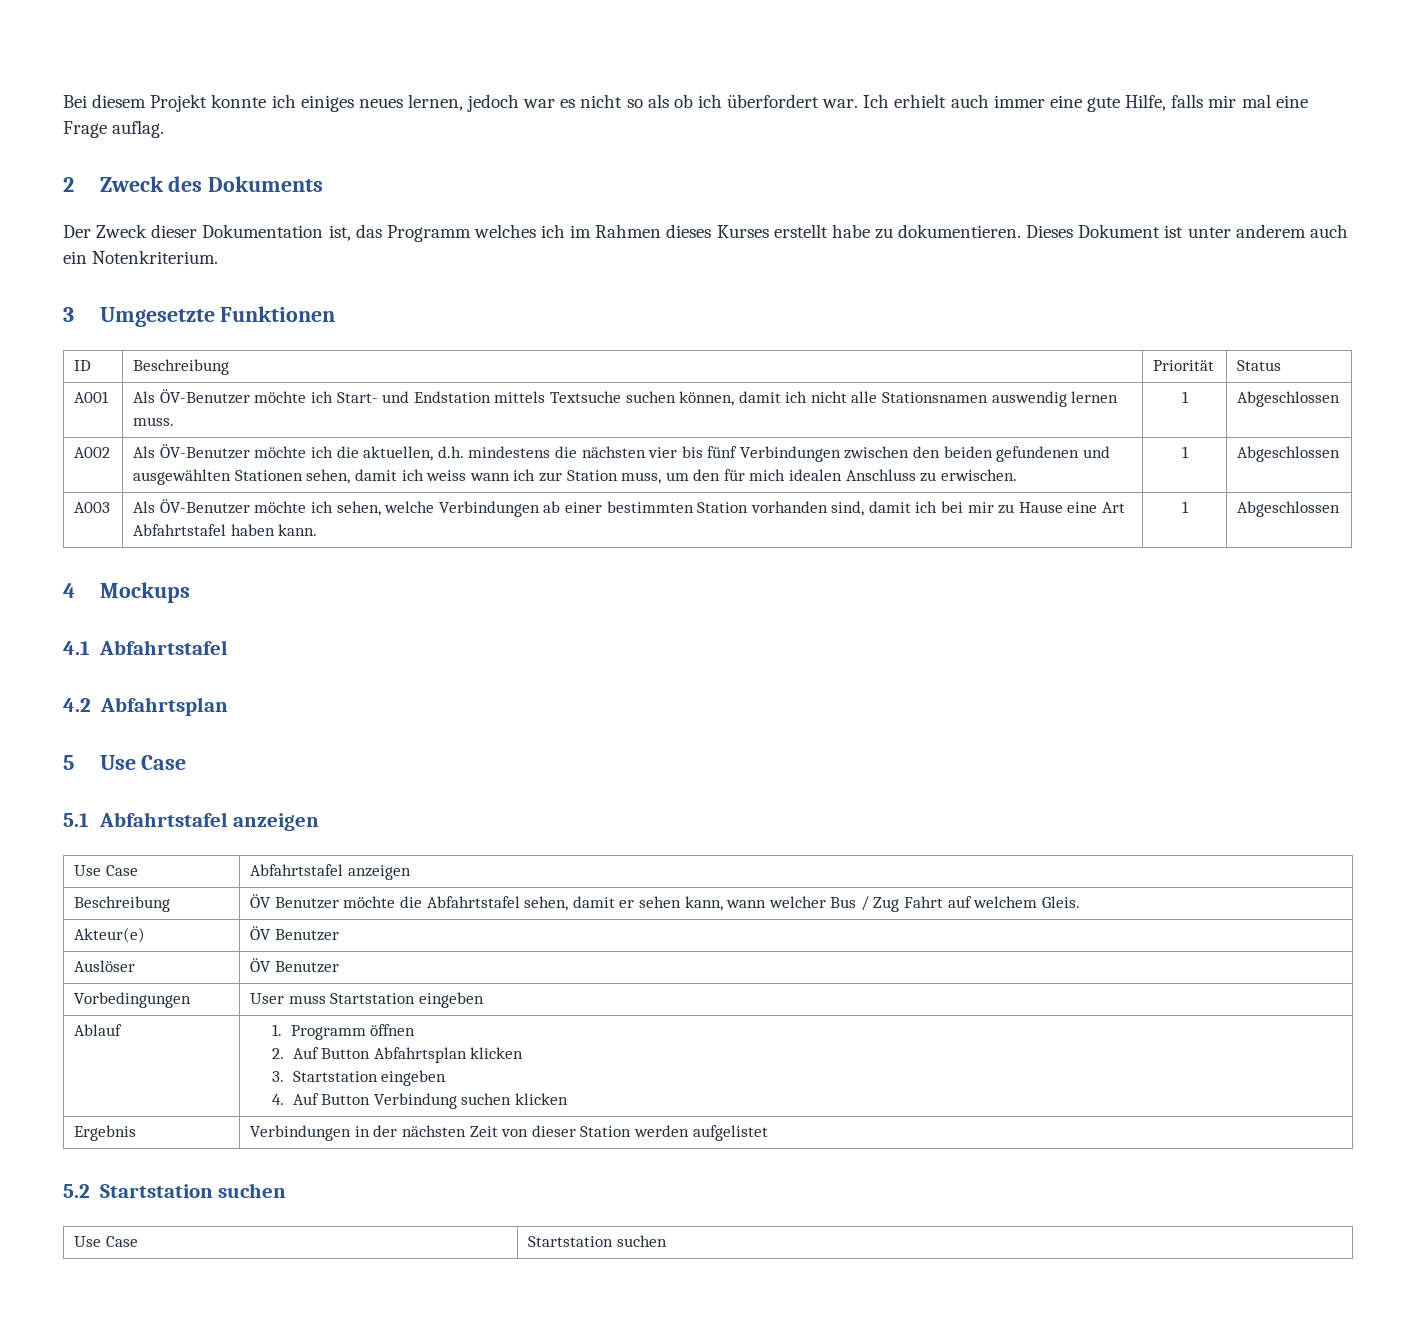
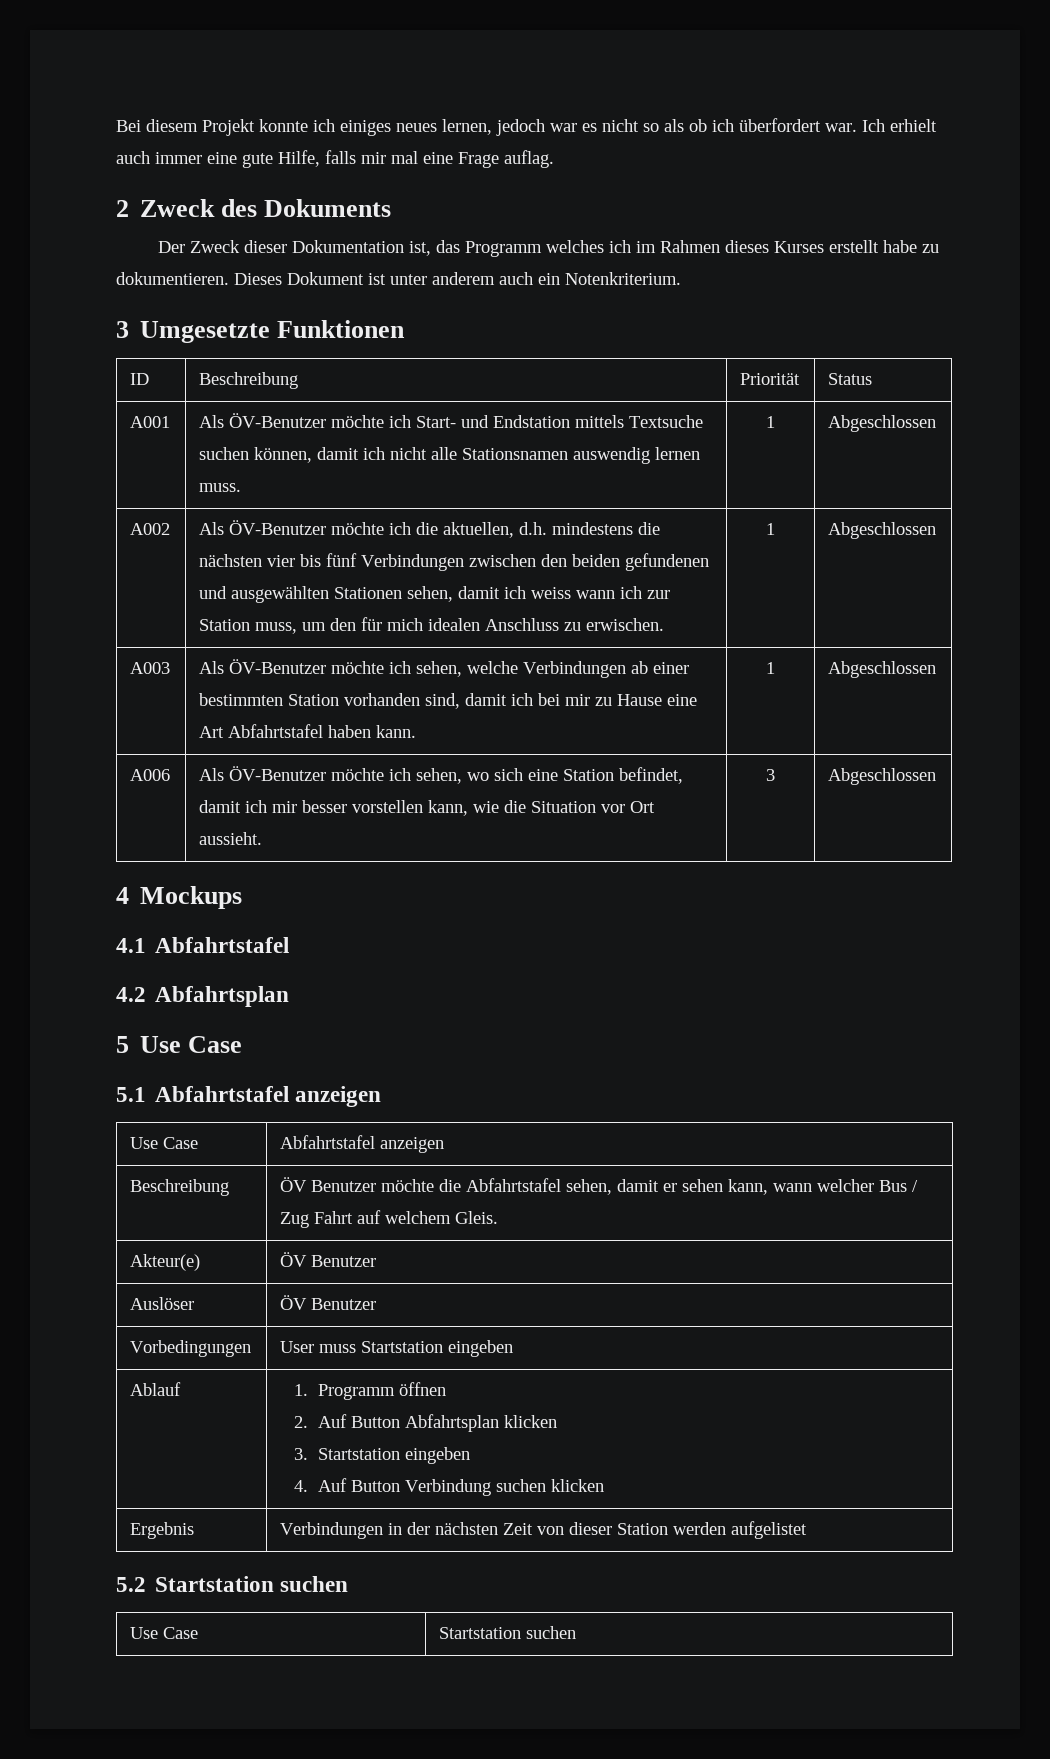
+ A006 | Als ÖV-Benutzer möchte ich sehen, wo sich eine Station befindet, damit ich mir besser vorstellen kann, wie die Situation vor Ort aussieht. | 3 | Abgeschlossen

